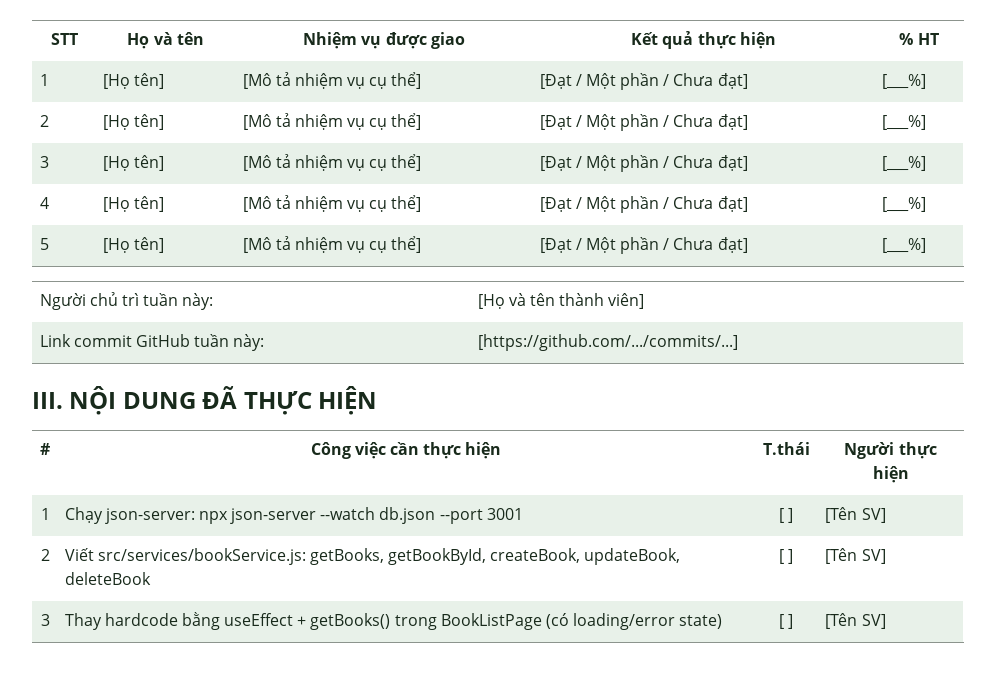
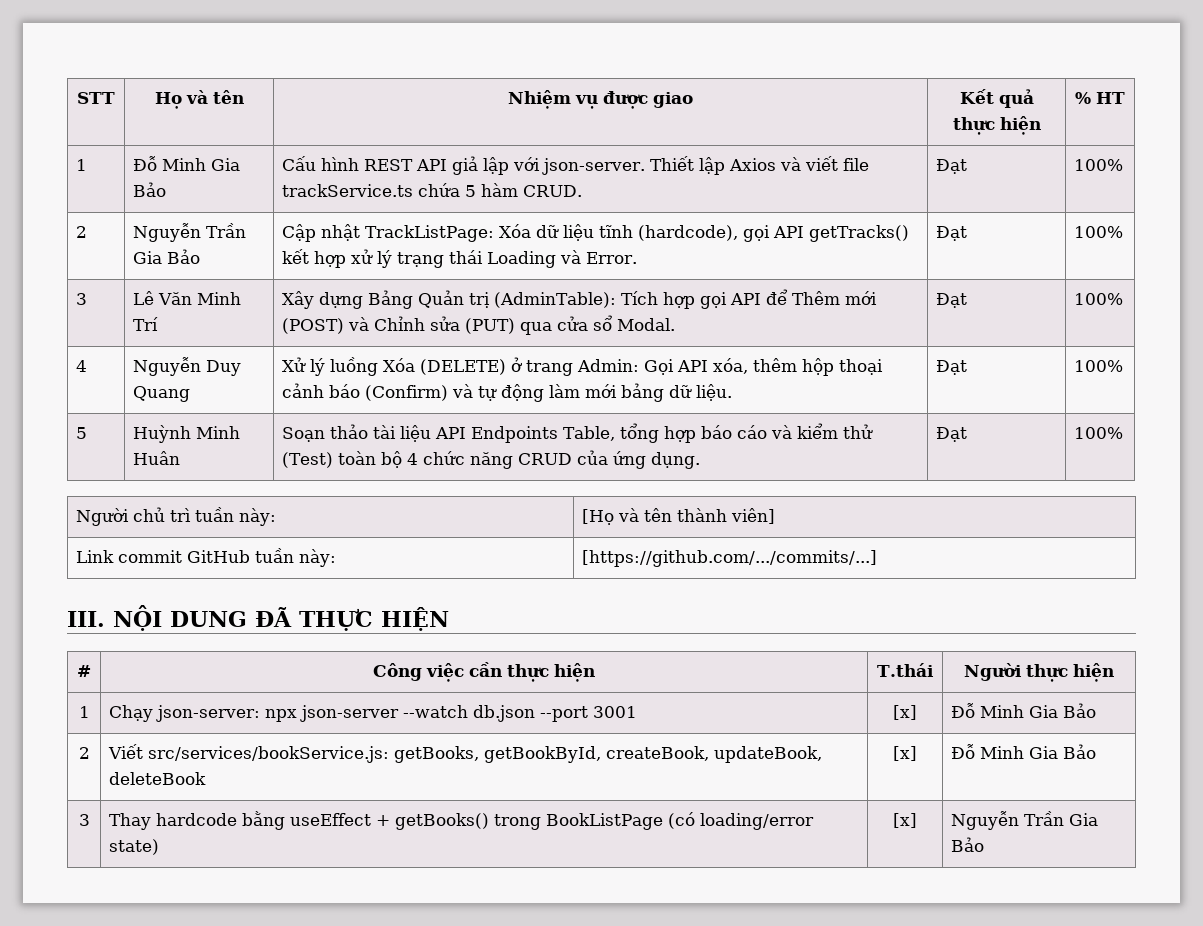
- 1 | [Họ tên] | [Mô tả nhiệm vụ cụ thể] | [Đạt / Một phần / Chưa đạt] | [___%]
- 2 | [Họ tên] | [Mô tả nhiệm vụ cụ thể] | [Đạt / Một phần / Chưa đạt] | [___%]
- 3 | [Họ tên] | [Mô tả nhiệm vụ cụ thể] | [Đạt / Một phần / Chưa đạt] | [___%]
- 4 | [Họ tên] | [Mô tả nhiệm vụ cụ thể] | [Đạt / Một phần / Chưa đạt] | [___%]
- 5 | [Họ tên] | [Mô tả nhiệm vụ cụ thể] | [Đạt / Một phần / Chưa đạt] | [___%]
+ 1 | Đỗ Minh Gia Bảo | Cấu hình REST API giả lập với json-server. Thiết lập Axios và viết file trackService.ts chứa 5 hàm CRUD. | Đạt | 100%
+ 2 | Nguyễn Trần Gia Bảo | Cập nhật TrackListPage: Xóa dữ liệu tĩnh (hardcode), gọi API getTracks() kết hợp xử lý trạng thái Loading và Error. | Đạt | 100%
+ 3 | Lê Văn Minh Trí | Xây dựng Bảng Quản trị (AdminTable): Tích hợp gọi API để Thêm mới (POST) và Chỉnh sửa (PUT) qua cửa sổ Modal. | Đạt | 100%
+ 4 | Nguyễn Duy Quang | Xử lý luồng Xóa (DELETE) ở trang Admin: Gọi API xóa, thêm hộp thoại cảnh báo (Confirm) và tự động làm mới bảng dữ liệu. | Đạt | 100%
+ 5 | Huỳnh Minh Huân | Soạn thảo tài liệu API Endpoints Table, tổng hợp báo cáo và kiểm thử (Test) toàn bộ 4 chức năng CRUD của ứng dụng. | Đạt | 100%
- 1 | Chạy json-server: npx json-server --watch db.json --port 3001 | [ ] | [Tên SV]
+ 1 | Chạy json-server: npx json-server --watch db.json --port 3001 | [x] | Đỗ Minh Gia Bảo
- 2 | Viết src/services/bookService.js: getBooks, getBookById, createBook, updateBook, deleteBook | [ ] | [Tên SV]
+ 2 | Viết src/services/bookService.js: getBooks, getBookById, createBook, updateBook, deleteBook | [x] | Đỗ Minh Gia Bảo
- 3 | Thay hardcode bằng useEffect + getBooks() trong BookListPage (có loading/error state) | [ ] | [Tên SV]
+ 3 | Thay hardcode bằng useEffect + getBooks() trong BookListPage (có loading/error state) | [x] | Nguyễn Trần Gia Bảo

